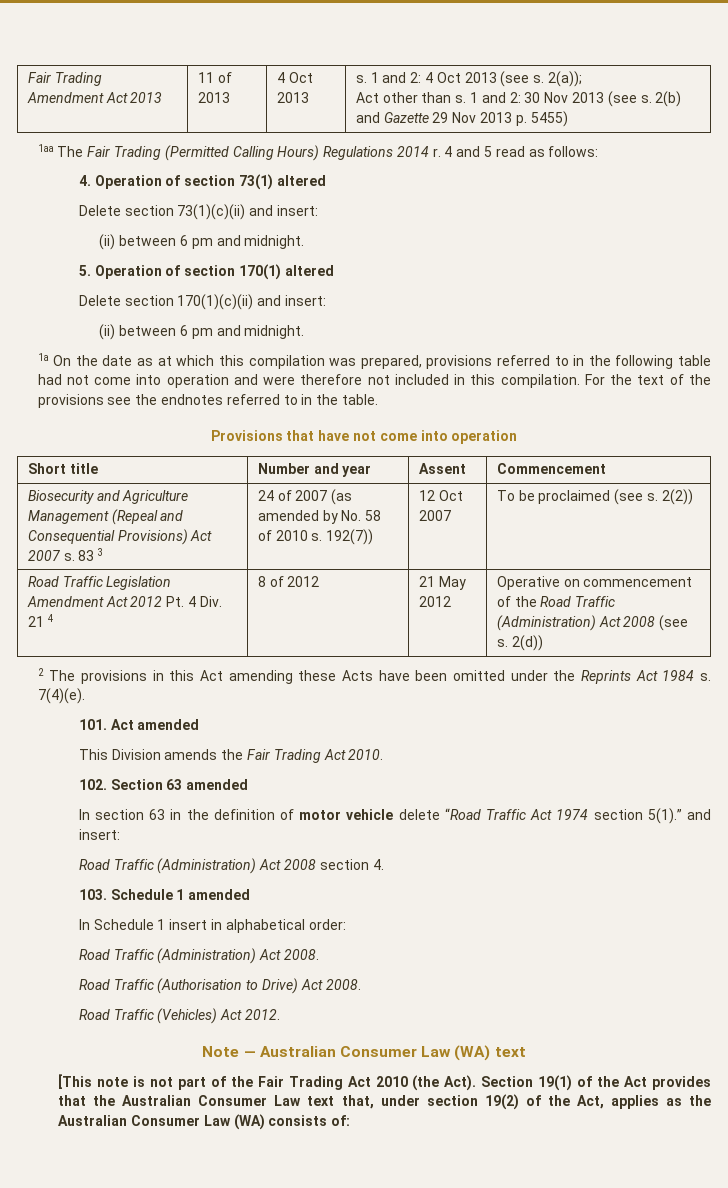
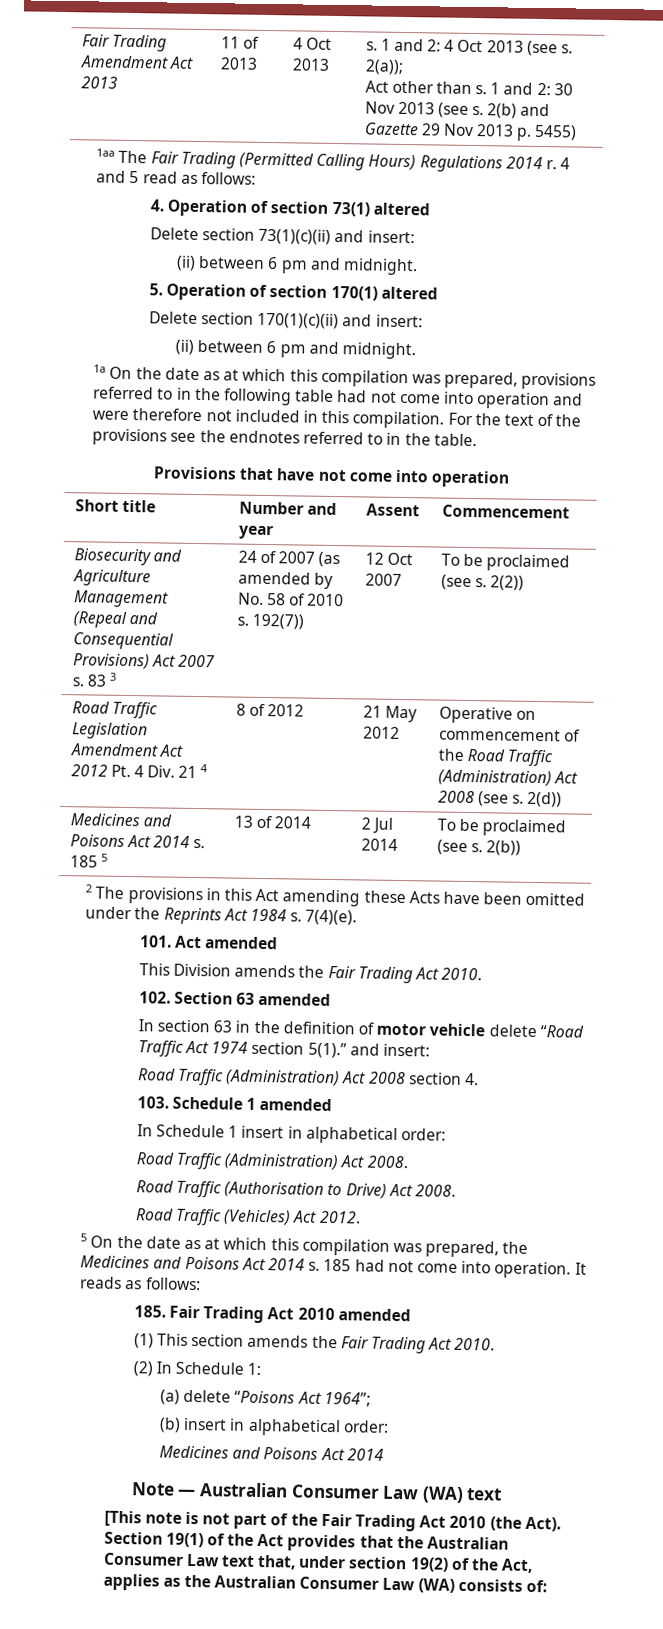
+ Medicines and Poisons Act 2014 s. 185 5 | 13 of 2014 | 2 Jul 2014 | To be proclaimed (see s. 2(b))
+ 5 On the date as at which this compilation was prepared, the Medicines and Poisons Act 2014 s. 185 had not come into operation. It reads as follows:
+ 185. Fair Trading Act 2010 amended
+ (1) This section amends the Fair Trading Act 2010.
+ (2) In Schedule 1:
+ (a) delete “Poisons Act 1964”;
+ (b) insert in alphabetical order:
+ Medicines and Poisons Act 2014

